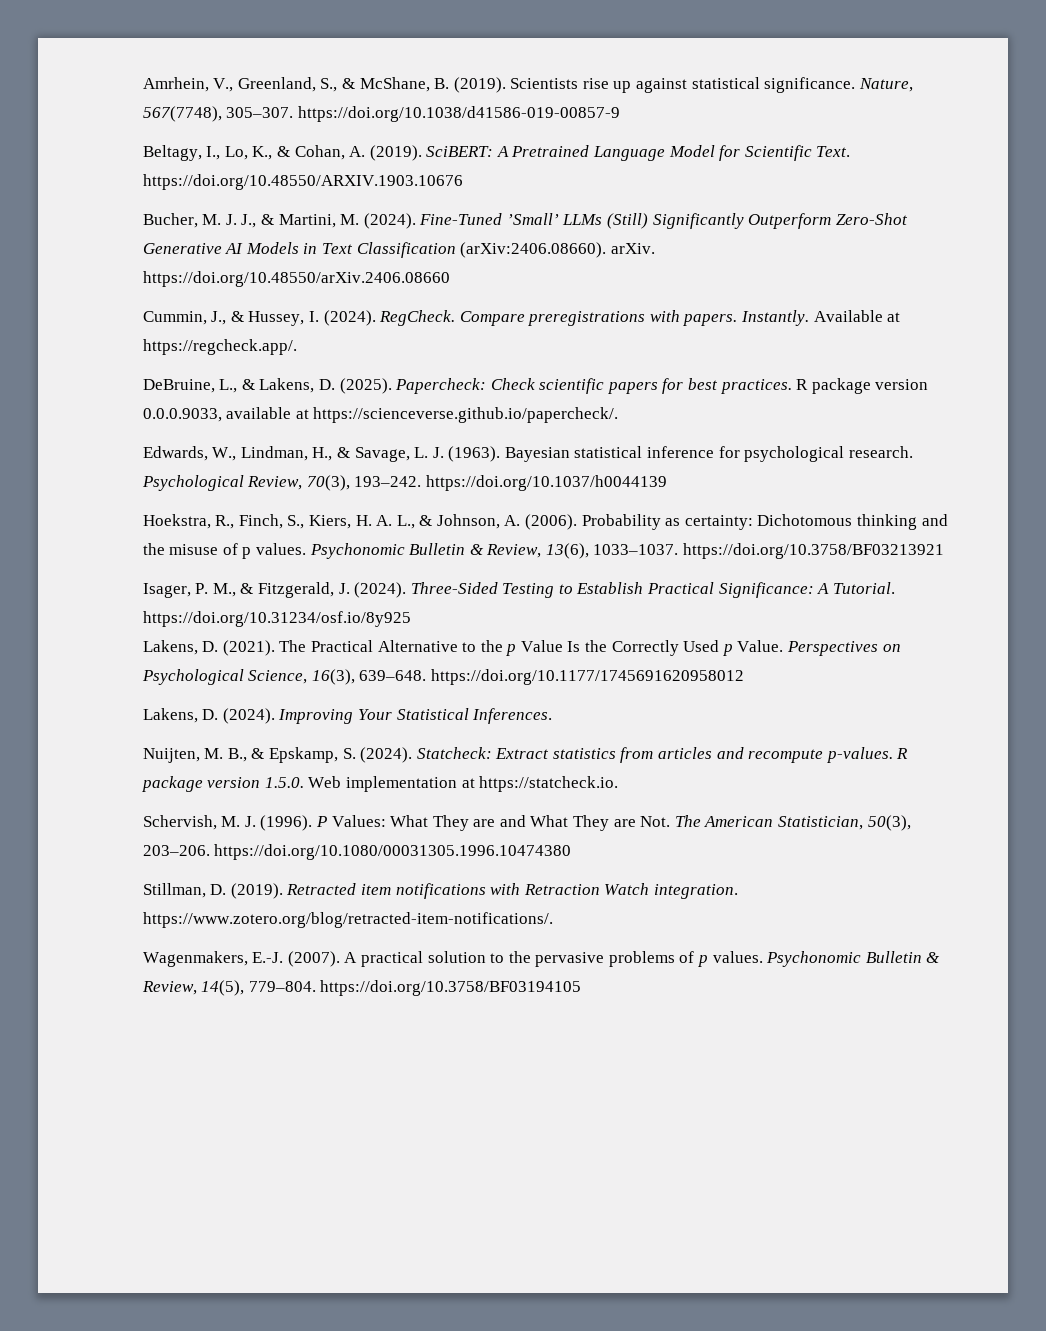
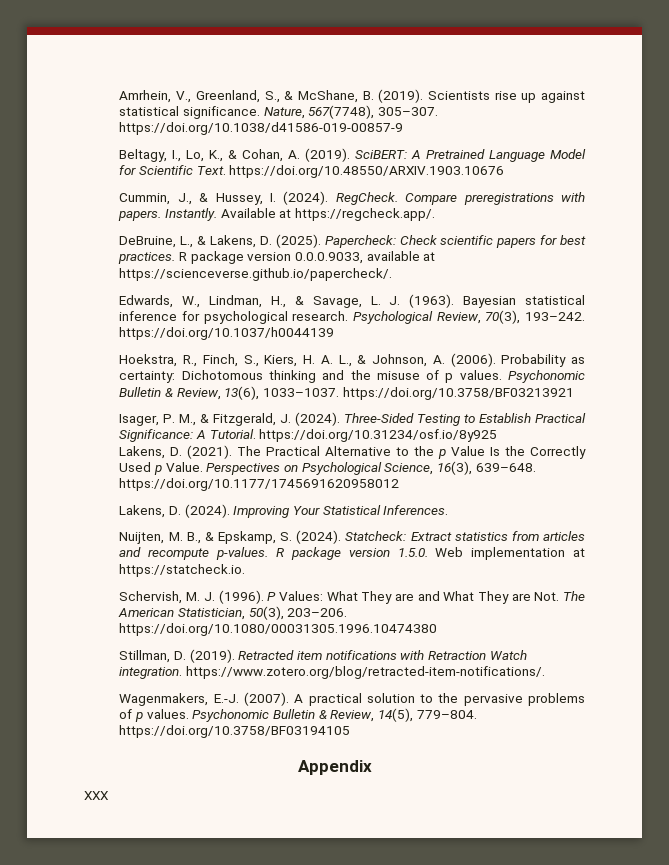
- Bucher, M. J. J., & Martini, M. (2024). Fine-Tuned ’Small’ LLMs (Still) Significantly Outperform Zero-Shot Generative AI Models in Text Classification (arXiv:2406.08660). arXiv. https://doi.org/10.48550/arXiv.2406.08660
+ Appendix
+ XXX

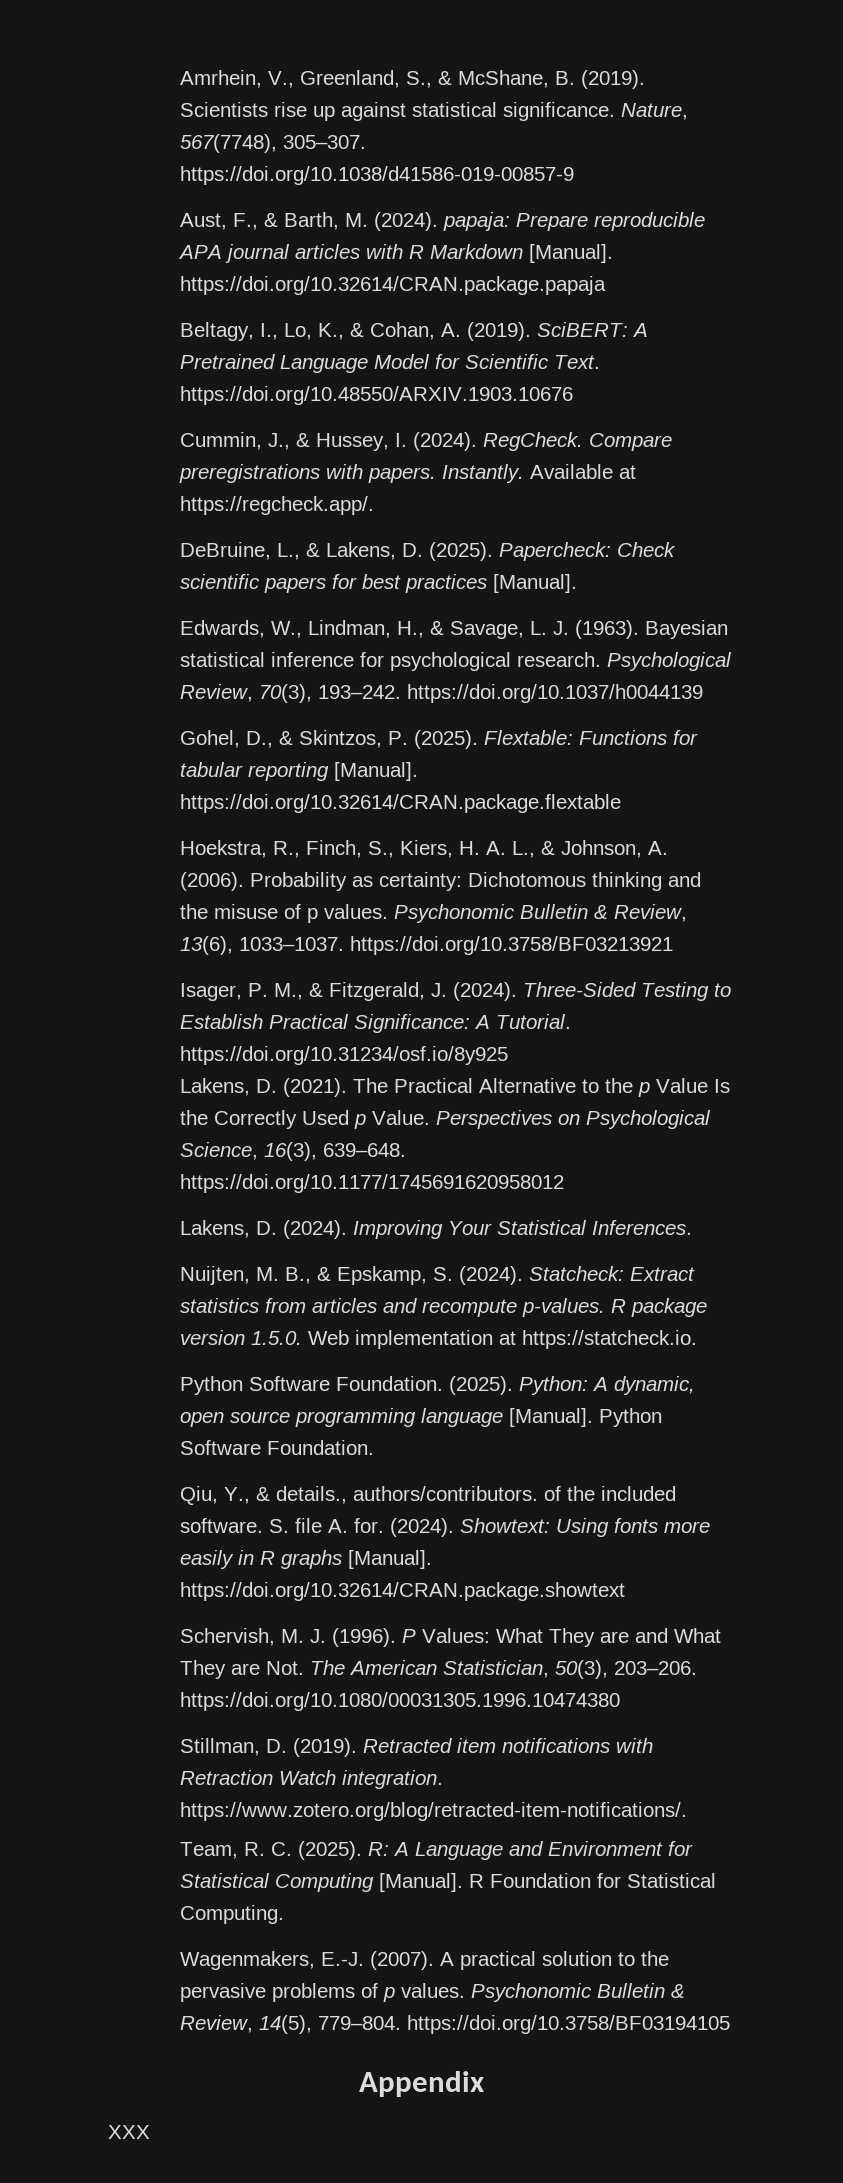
+ Aust, F., & Barth, M. (2024). papaja: Prepare reproducible APA journal articles with R Markdown [Manual]. https://doi.org/10.32614/CRAN.package.papaja
- Papercheck: Check scientific papers for best practices. R package version 0.0.0.9033, available at https://scienceverse.github.io/papercheck/.
+ Papercheck: Check scientific papers for best practices [Manual].
+ Gohel, D., & Skintzos, P. (2025). Flextable: Functions for tabular reporting [Manual]. https://doi.org/10.32614/CRAN.package.flextable
+ Python Software Foundation. (2025). Python: A dynamic, open source programming language [Manual]. Python Software Foundation.
+ Qiu, Y., & details., authors/contributors. of the included software. S. file A. for. (2024). Showtext: Using fonts more easily in R graphs [Manual]. https://doi.org/10.32614/CRAN.package.showtext
+ Team, R. C. (2025). R: A Language and Environment for Statistical Computing [Manual]. R Foundation for Statistical Computing.

